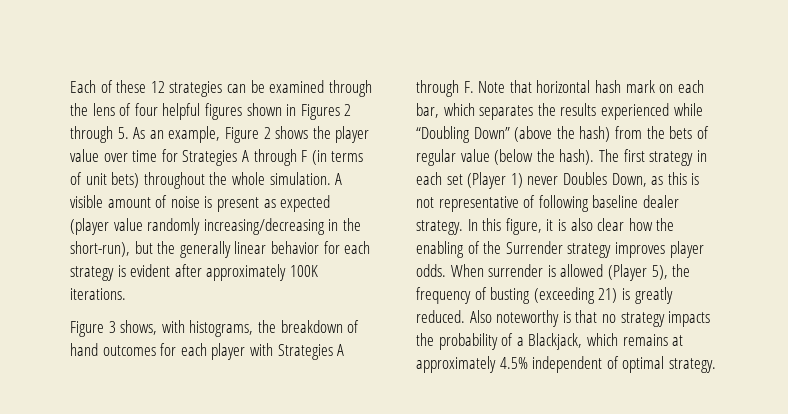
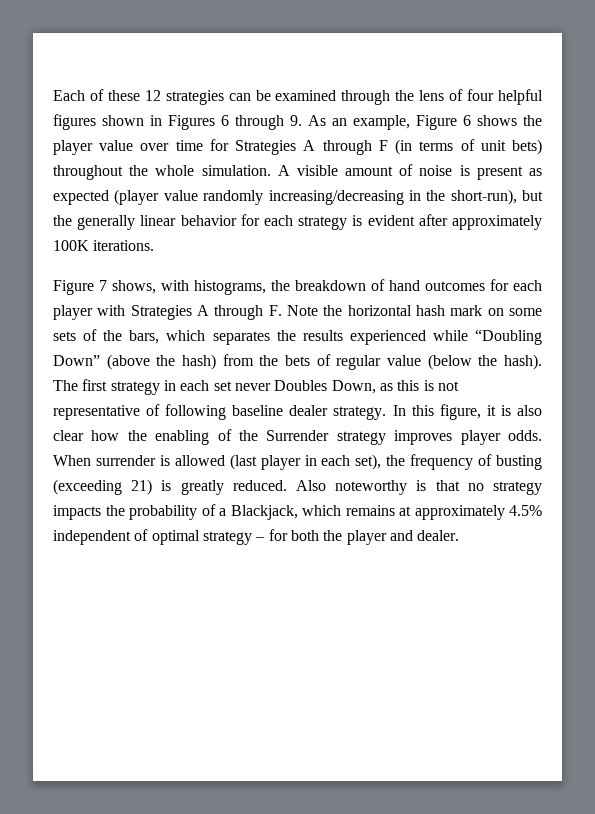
- Each of these 12 strategies can be examined through the lens of four helpful figures shown in Figures 2 through 5. As an example, Figure 2 shows the player value over time for Strategies A through F (in terms of unit bets) throughout the whole simulation.
+ Each of these 12 strategies can be examined through the lens of four helpful figures shown in Figures 6 through 9. As an example, Figure 6 shows the player value over time for Strategies A through F (in terms of unit bets) throughout the whole simulation.
- Figure 3 shows, with histograms, the breakdown of hand outcomes for each player with Strategies A through F. Note that horizontal hash mark on each bar, which separates the results experienced while “Doubling Down” (above the hash) from the bets of regular value (below the hash).
+ Figure 7 shows, with histograms, the breakdown of hand outcomes for each player with Strategies A through F. Note the horizontal hash mark on some sets of the bars, which separates the results experienced while “Doubling Down” (above the hash) from the bets of regular value (below the hash).
- The first strategy in each set (Player 1) never Doubles Down, as this is not representative of following baseline dealer strategy.
+ The first strategy in each set never Doubles Down, as this is not representative of following baseline dealer strategy.
- When surrender is allowed (Player 5), the frequency of busting (exceeding 21) is greatly reduced.
+ When surrender is allowed (last player in each set), the frequency of busting (exceeding 21) is greatly reduced.
- Also noteworthy is that no strategy impacts the probability of a Blackjack, which remains at approximately 4.5% independent of optimal strategy.
+ Also noteworthy is that no strategy impacts the probability of a Blackjack, which remains at approximately 4.5% independent of optimal strategy – for both the player and dealer.

